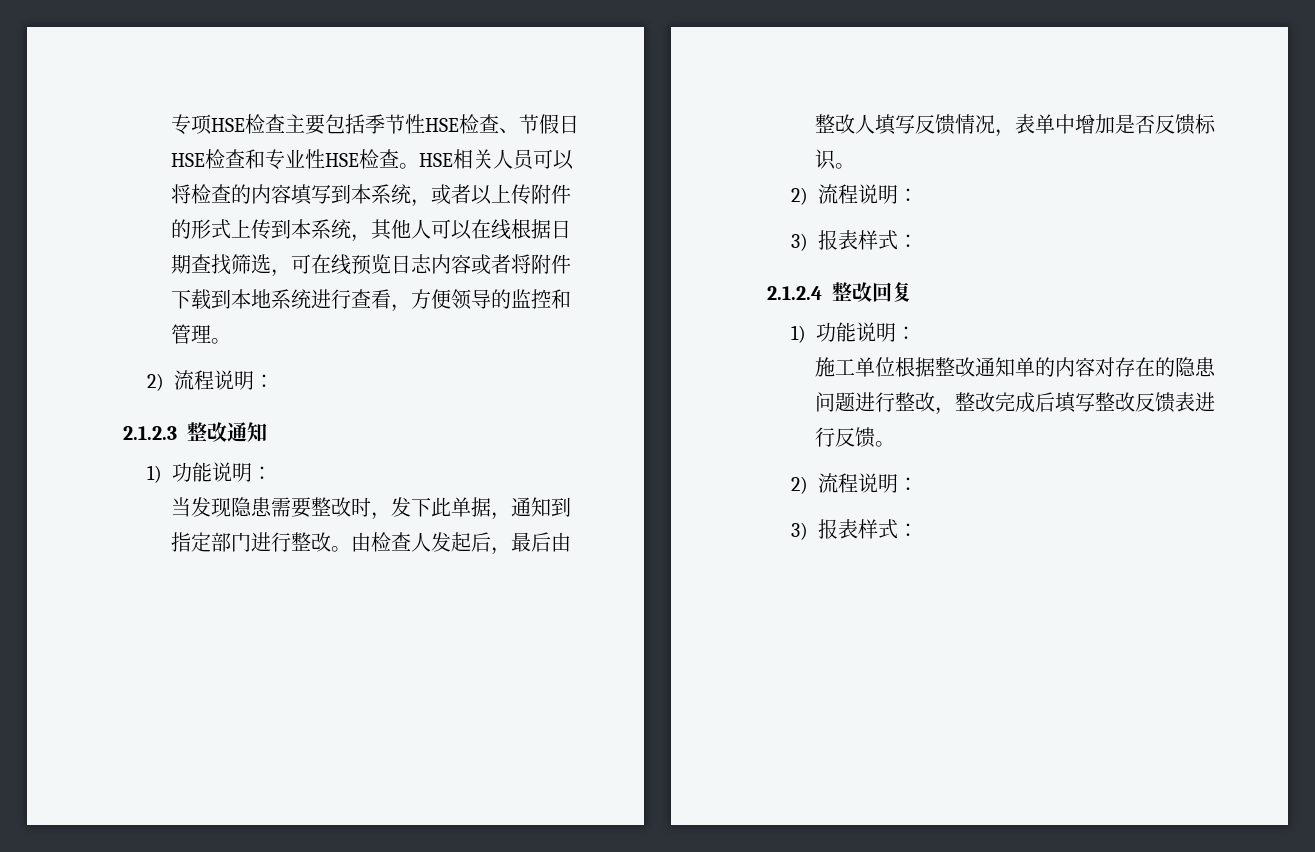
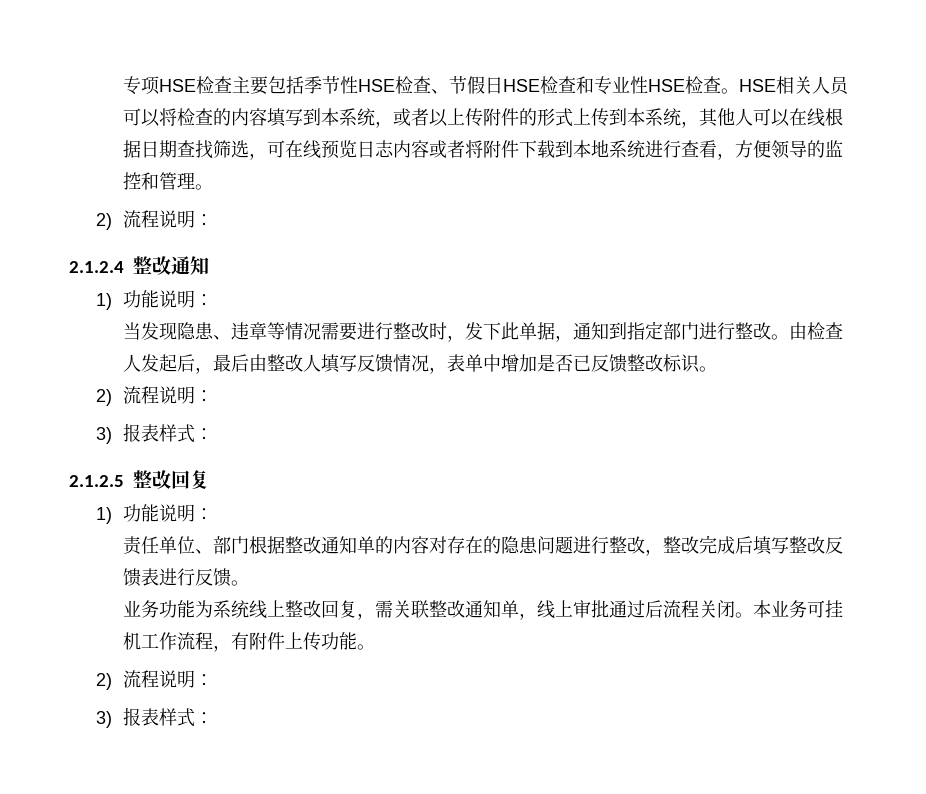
- 2.1.2.3整改通知
+ 2.1.2.4整改通知
- 当发现隐患需要整改时，发下此单据，通知到指定部门进行整改。
+ 当发现隐患、违章等情况需要进行整改时，发下此单据，通知到指定部门进行整改。
- 由检查人发起后，最后由整改人填写反馈情况，表单中增加是否反馈标识。
+ 由检查人发起后，最后由整改人填写反馈情况，表单中增加是否已反馈整改标识。
- 2.1.2.4整改回复
+ 2.1.2.5整改回复
- 施工单位根据整改通知单的内容对存在的隐患问题进行整改，整改完成后填写整改反馈表进行反馈。
+ 责任单位、部门根据整改通知单的内容对存在的隐患问题进行整改，整改完成后填写整改反馈表进行反馈。
+ 业务功能为系统线上整改回复，需关联整改通知单，线上审批通过后流程关闭。本业务可挂机工作流程，有附件上传功能。

